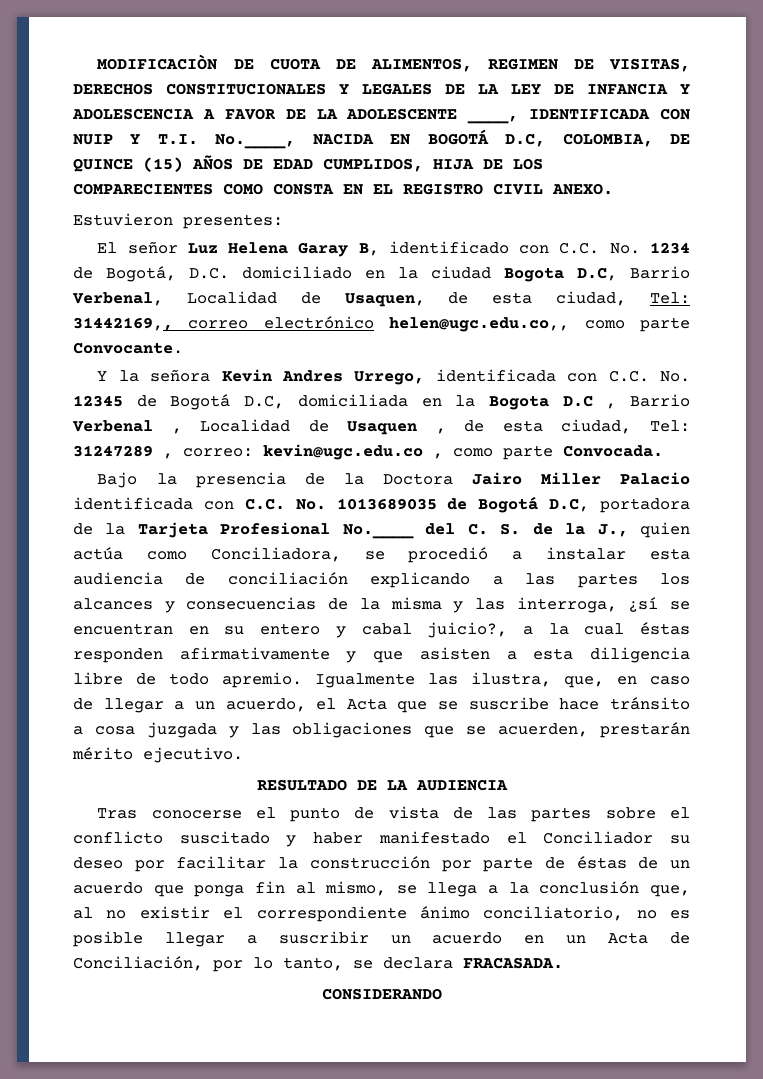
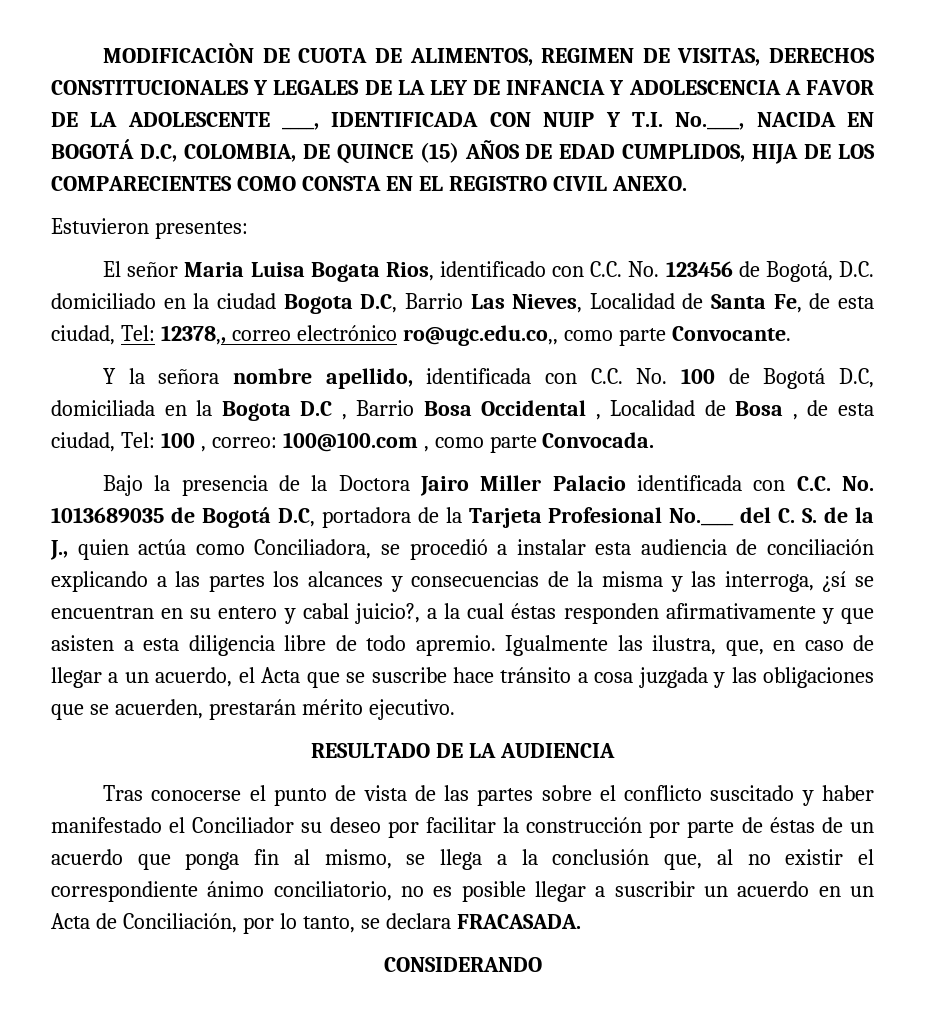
- El señor Luz Helena Garay B, identificado con C.C. No. 1234 de Bogotá, D.C. domiciliado en la ciudad Bogota D.C, Barrio Verbenal, Localidad de Usaquen, de esta ciudad, Tel: 31442169,, correo electrónico helen@ugc.edu.co,, como parte Convocante.
+ El señor Maria Luisa Bogata Rios, identificado con C.C. No. 123456 de Bogotá, D.C. domiciliado en la ciudad Bogota D.C, Barrio Las Nieves, Localidad de Santa Fe, de esta ciudad, Tel: 12378,, correo electrónico ro@ugc.edu.co,, como parte Convocante.
- Y la señora Kevin Andres Urrego, identificada con C.C. No. 12345 de Bogotá D.C, domiciliada en la Bogota D.C , Barrio Verbenal , Localidad de Usaquen , de esta ciudad, Tel: 31247289 , correo: kevin@ugc.edu.co , como parte Convocada.
+ Y la señora nombre apellido, identificada con C.C. No. 100 de Bogotá D.C, domiciliada en la Bogota D.C , Barrio Bosa Occidental , Localidad de Bosa , de esta ciudad, Tel: 100 , correo: 100@100.com , como parte Convocada.

